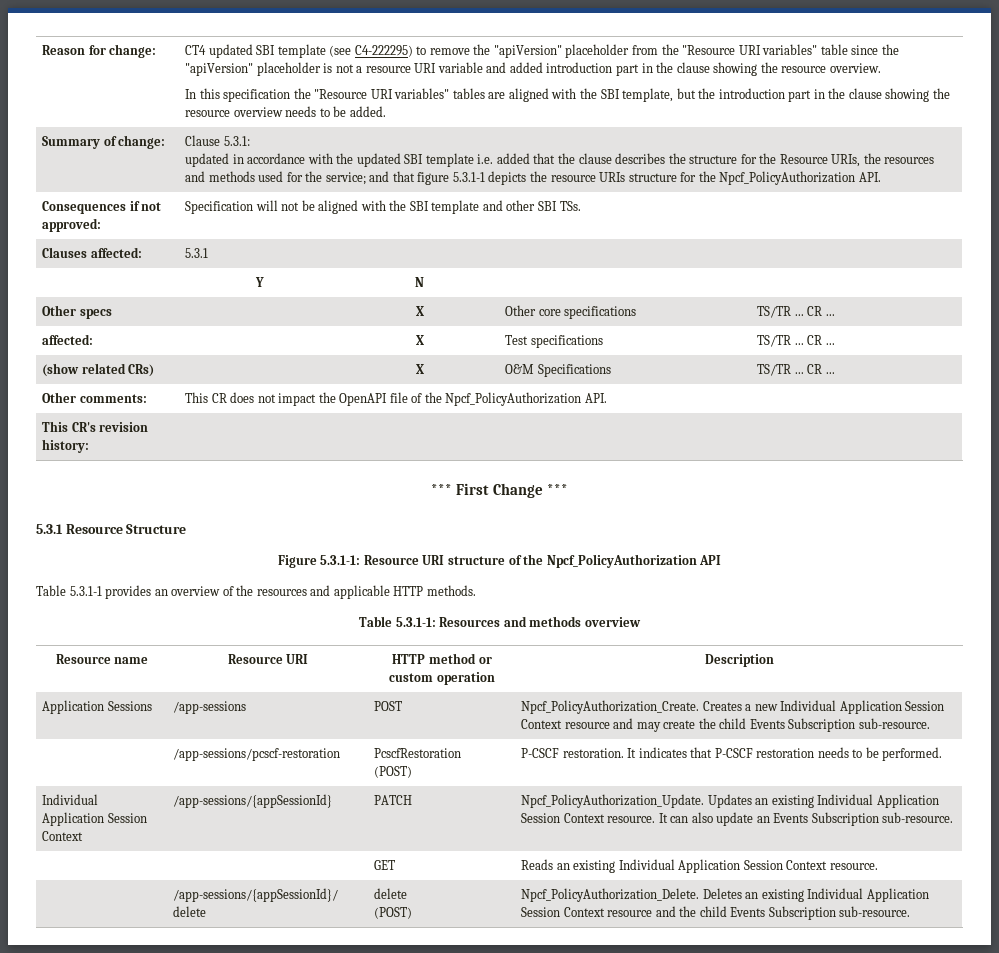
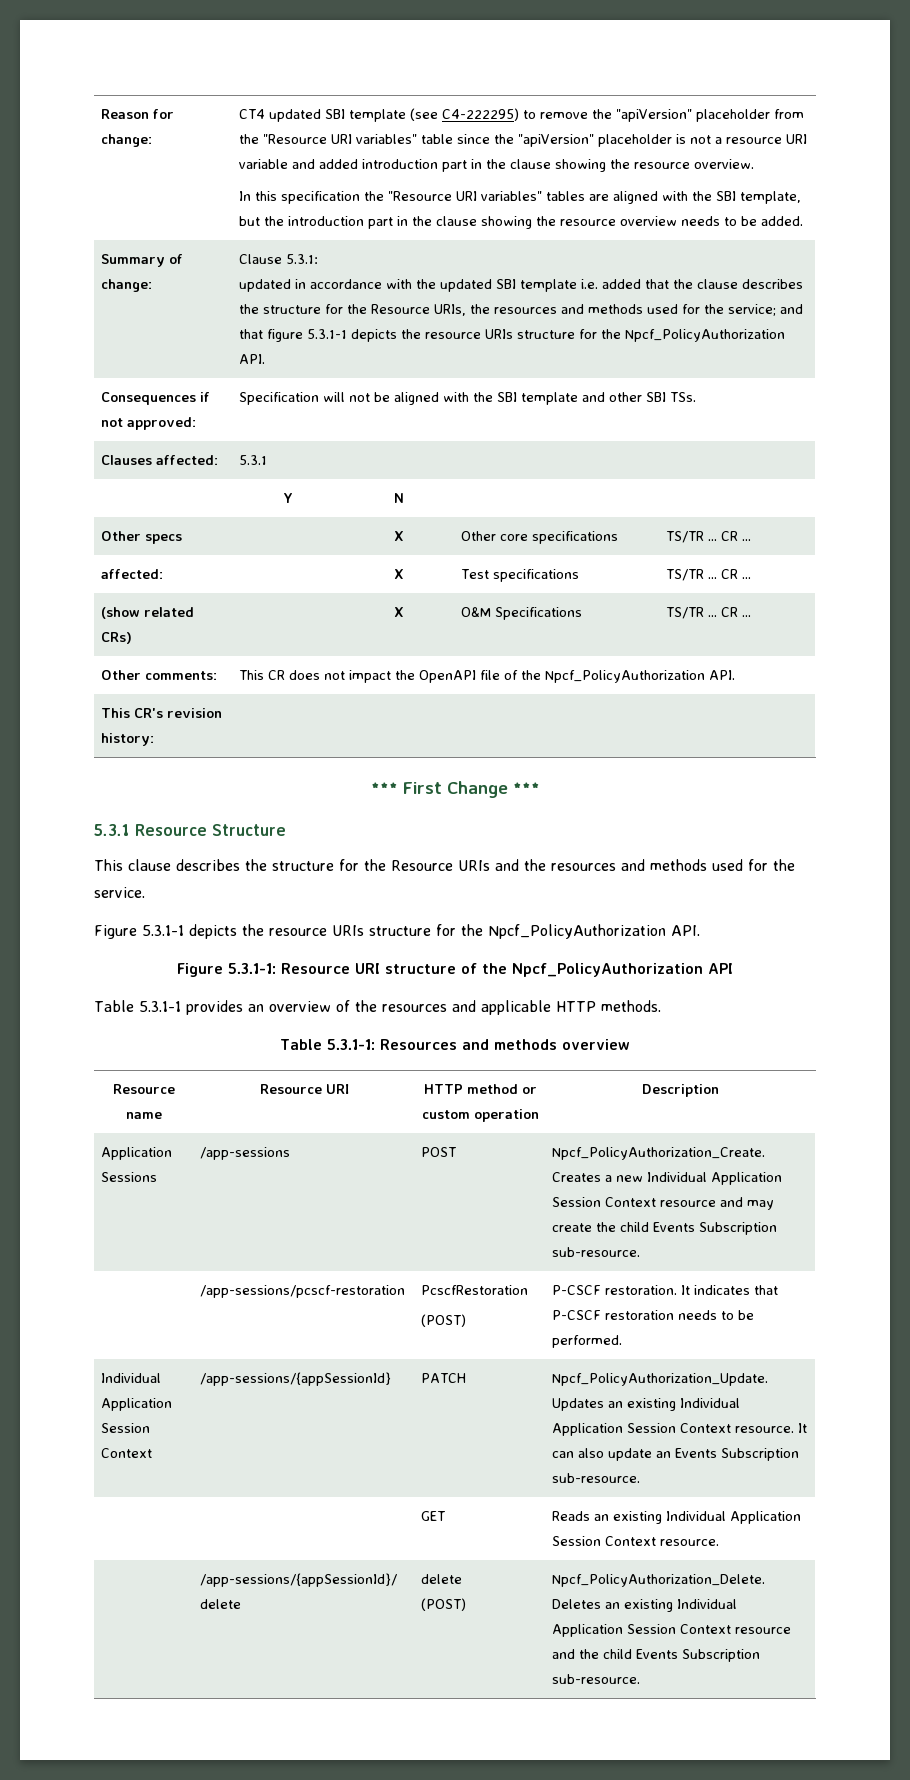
+ This clause describes the structure for the Resource URIs and the resources and methods used for the service.
+ Figure 5.3.1-1 depicts the resource URIs structure for the Npcf_PolicyAuthorization API.

